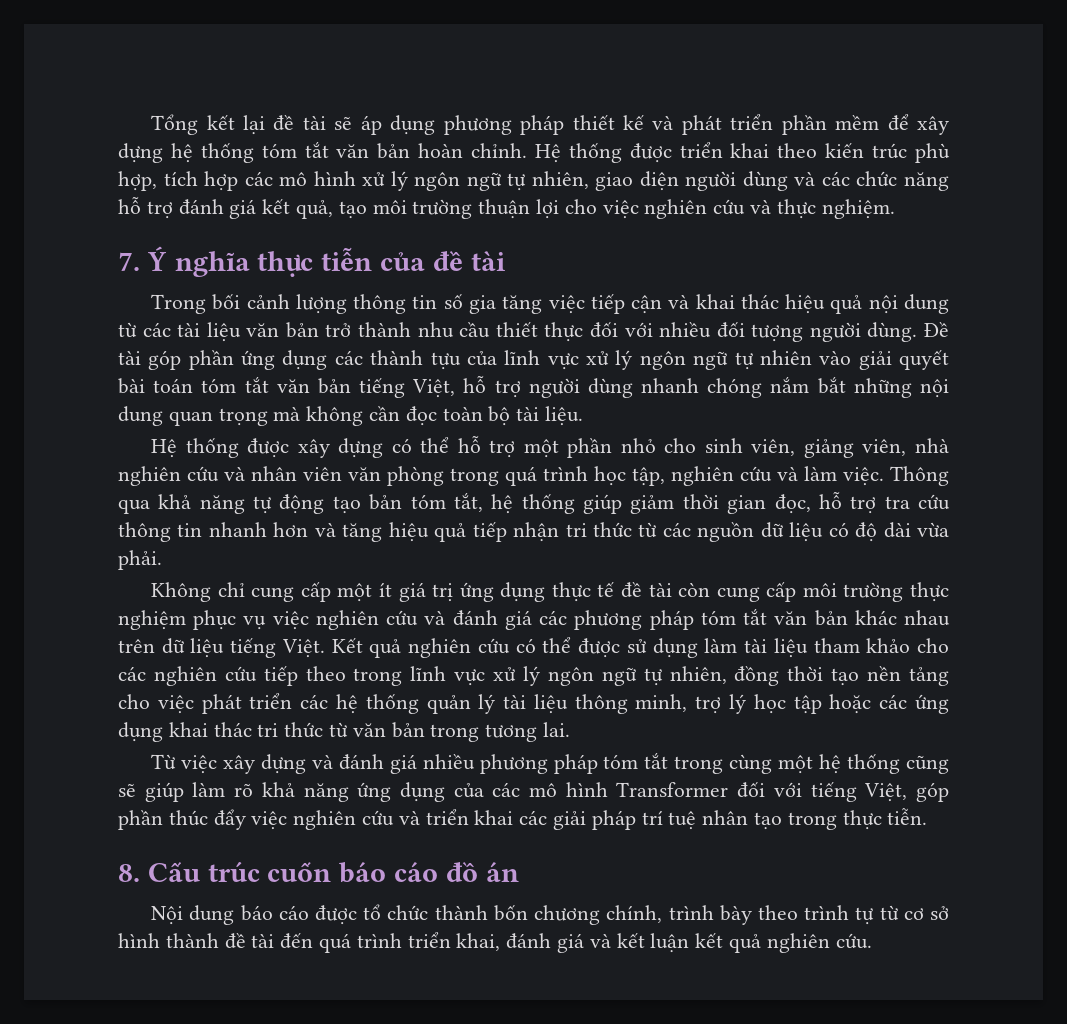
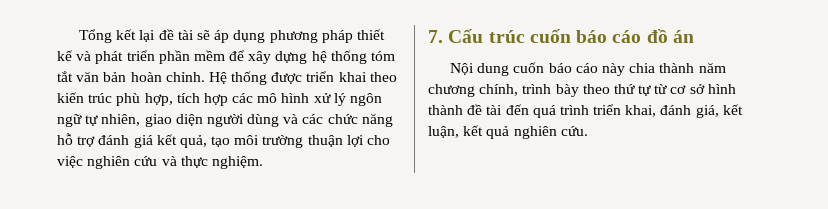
- 7. Ý nghĩa thực tiễn của đề tài
- Trong bối cảnh lượng thông tin số gia tăng việc tiếp cận và khai thác hiệu quả nội dung từ các tài liệu văn bản trở thành nhu cầu thiết thực đối với nhiều đối tượng người dùng. Đề tài góp phần ứng dụng các thành tựu của lĩnh vực xử lý ngôn ngữ tự nhiên vào giải quyết bài toán tóm tắt văn bản tiếng Việt, hỗ trợ người dùng nhanh chóng nắm bắt những nội dung quan trọng mà không cần đọc toàn bộ tài liệu.
- Hệ thống được xây dựng có thể hỗ trợ một phần nhỏ cho sinh viên, giảng viên, nhà nghiên cứu và nhân viên văn phòng trong quá trình học tập, nghiên cứu và làm việc. Thông qua khả năng tự động tạo bản tóm tắt, hệ thống giúp giảm thời gian đọc, hỗ trợ tra cứu thông tin nhanh hơn và tăng hiệu quả tiếp nhận tri thức từ các nguồn dữ liệu có độ dài vừa phải.
- Không chỉ cung cấp một ít giá trị ứng dụng thực tế đề tài còn cung cấp môi trường thực nghiệm phục vụ việc nghiên cứu và đánh giá các phương pháp tóm tắt văn bản khác nhau trên dữ liệu tiếng Việt. Kết quả nghiên cứu có thể được sử dụng làm tài liệu tham khảo cho các nghiên cứu tiếp theo trong lĩnh vực xử lý ngôn ngữ tự nhiên, đồng thời tạo nền tảng cho việc phát triển các hệ thống quản lý tài liệu thông minh, trợ lý học tập hoặc các ứng dụng khai thác tri thức từ văn bản trong tương lai.
- Từ việc xây dựng và đánh giá nhiều phương pháp tóm tắt trong cùng một hệ thống cũng sẽ giúp làm rõ khả năng ứng dụng của các mô hình Transformer đối với tiếng Việt, góp phần thúc đẩy việc nghiên cứu và triển khai các giải pháp trí tuệ nhân tạo trong thực tiễn.
- 8. Cấu trúc cuốn báo cáo đồ án
+ 7. Cấu trúc cuốn báo cáo đồ án
- Nội dung báo cáo được tổ chức thành bốn chương chính, trình bày theo trình tự từ cơ sở hình thành đề tài đến quá trình triển khai, đánh giá và kết luận kết quả nghiên cứu.
+ Nội dung cuốn báo cáo này chia thành năm chương chính, trình bày theo thứ tự từ cơ sở hình thành đề tài đến quá trình triển khai, đánh giá, kết luận, kết quả nghiên cứu.

